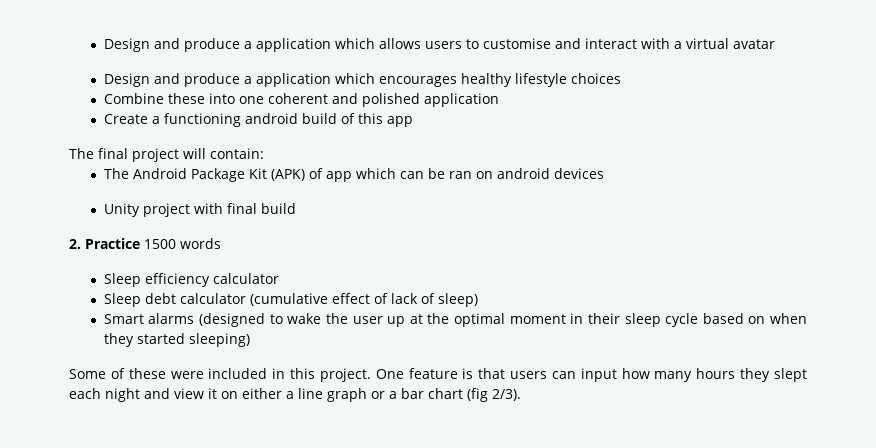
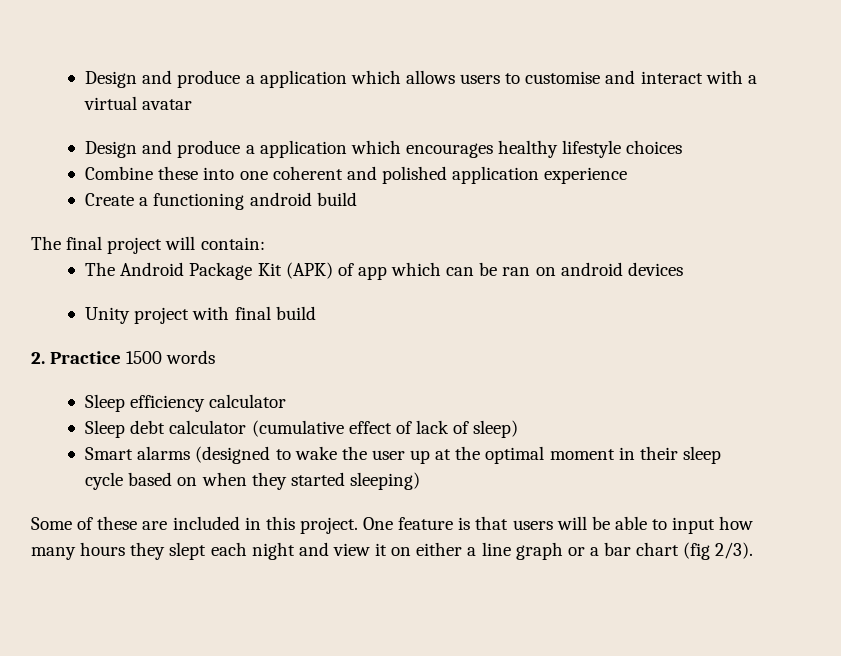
- Combine these into one coherent and polished application
+ Combine these into one coherent and polished application experience
- Create a functioning android build of this app
+ Create a functioning android build
- Some of these were included in this project.
+ Some of these are included in this project.
- One feature is that users can input how many hours they slept each night and view it on either a line graph or a bar chart (fig 2/3).
+ One feature is that users will be able to input how many hours they slept each night and view it on either a line graph or a bar chart (fig 2/3).

